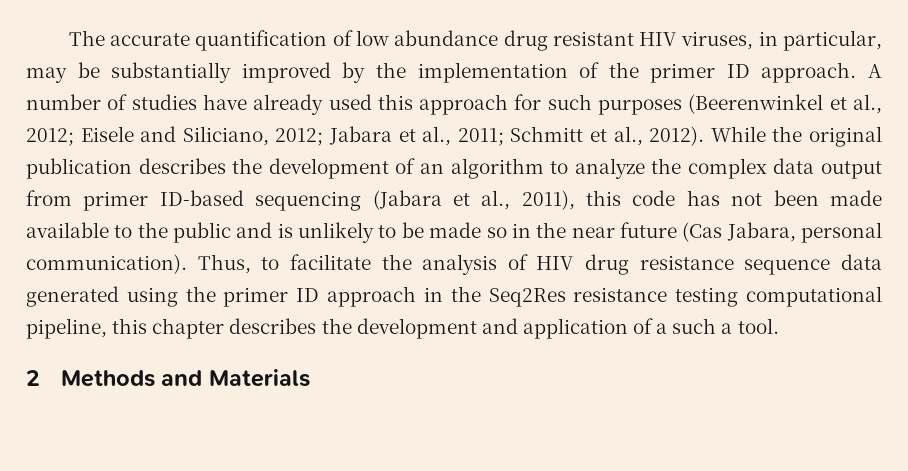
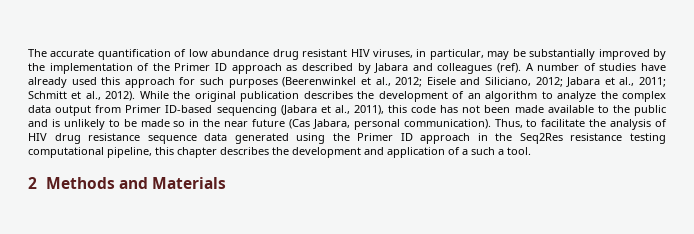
- The accurate quantification of low abundance drug resistant HIV viruses, in particular, may be substantially improved by the implementation of the primer ID approach.
+ The accurate quantification of low abundance drug resistant HIV viruses, in particular, may be substantially improved by the implementation of the Primer ID approach as described by Jabara and colleagues (ref).
- While the original publication describes the development of an algorithm to analyze the complex data output from primer ID-based sequencing (Jabara et al., 2011), this code has not been made available to the public and is unlikely to be made so in the near future (Cas Jabara, personal communication).
+ While the original publication describes the development of an algorithm to analyze the complex data output from Primer ID-based sequencing (Jabara et al., 2011), this code has not been made available to the public and is unlikely to be made so in the near future (Cas Jabara, personal communication).
- Thus, to facilitate the analysis of HIV drug resistance sequence data generated using the primer ID approach in the Seq2Res resistance testing computational pipeline, this chapter describes the development and application of a such a tool.
+ Thus, to facilitate the analysis of HIV drug resistance sequence data generated using the Primer ID approach in the Seq2Res resistance testing computational pipeline, this chapter describes the development and application of a such a tool.

